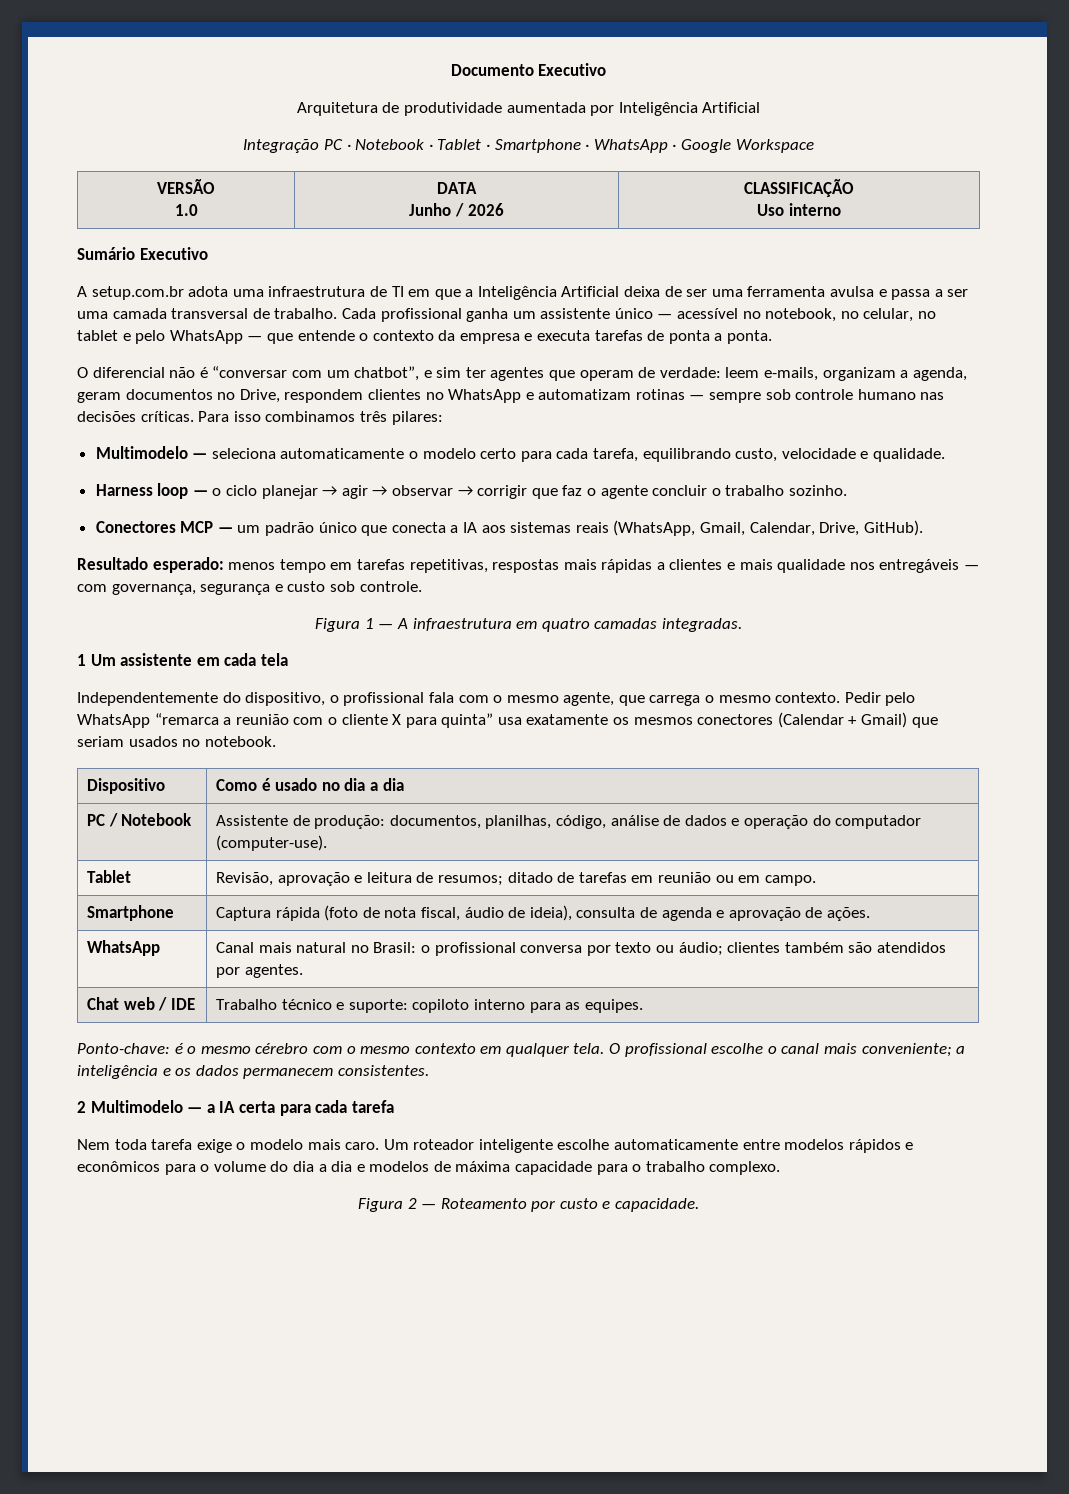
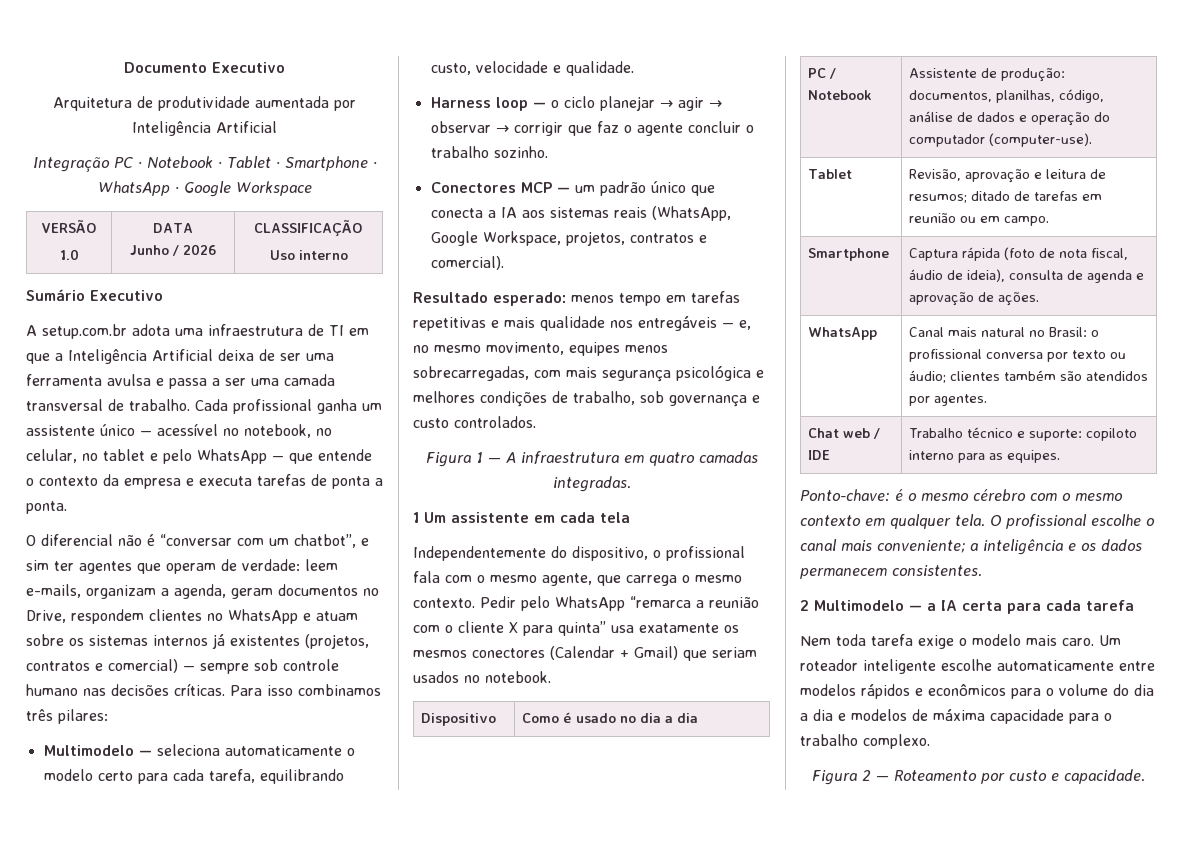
- O diferencial não é “conversar com um chatbot”, e sim ter agentes que operam de verdade: leem e-mails, organizam a agenda, geram documentos no Drive, respondem clientes no WhatsApp e automatizam rotinas — sempre sob controle humano nas decisões críticas.
+ O diferencial não é “conversar com um chatbot”, e sim ter agentes que operam de verdade: leem e-mails, organizam a agenda, geram documentos no Drive, respondem clientes no WhatsApp e atuam sobre os sistemas internos já existentes (projetos, contratos e comercial) — sempre sob controle humano nas decisões críticas.
- Conectores MCP — um padrão único que conecta a IA aos sistemas reais (WhatsApp, Gmail, Calendar, Drive, GitHub).
+ Conectores MCP — um padrão único que conecta a IA aos sistemas reais (WhatsApp, Google Workspace, projetos, contratos e comercial).
- Resultado esperado: menos tempo em tarefas repetitivas, respostas mais rápidas a clientes e mais qualidade nos entregáveis — com governança, segurança e custo sob controle.
+ Resultado esperado: menos tempo em tarefas repetitivas e mais qualidade nos entregáveis — e, no mesmo movimento, equipes menos sobrecarregadas, com mais segurança psicológica e melhores condições de trabalho, sob governança e custo controlados.

